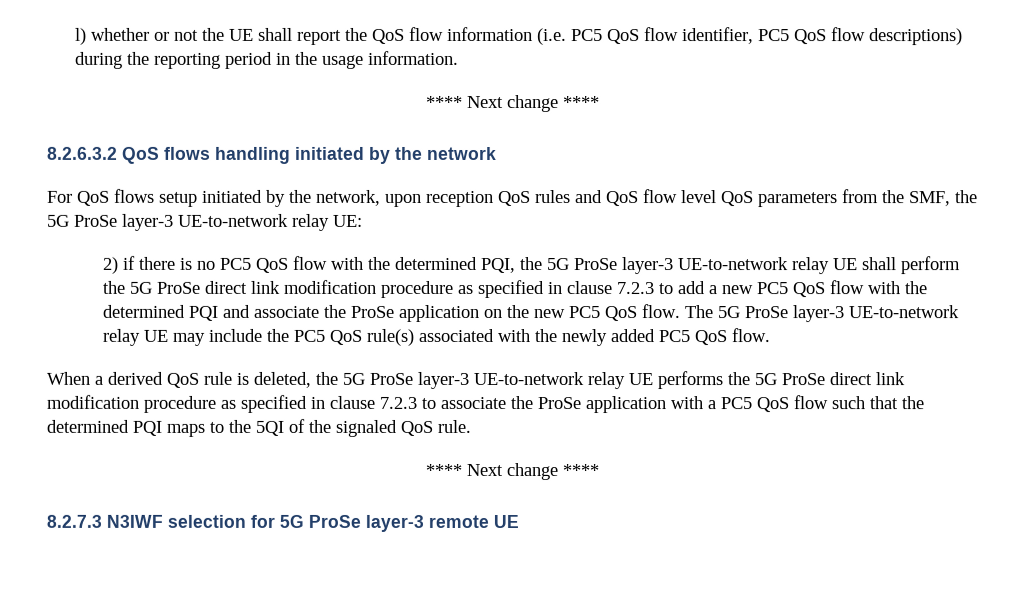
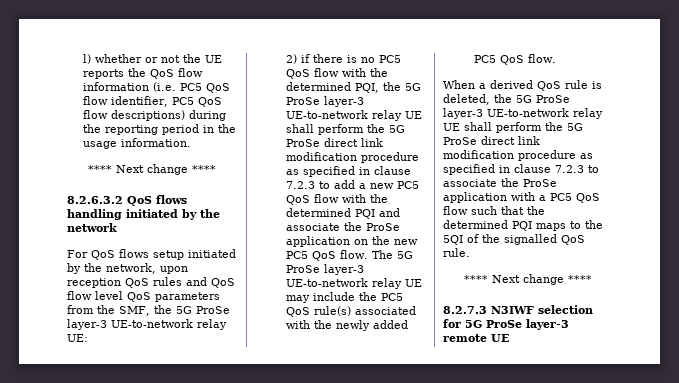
- l) whether or not the UE shall report the QoS flow information (i.e. PC5 QoS flow identifier, PC5 QoS flow descriptions) during the reporting period in the usage information.
+ l) whether or not the UE reports the QoS flow information (i.e. PC5 QoS flow identifier, PC5 QoS flow descriptions) during the reporting period in the usage information.
- When a derived QoS rule is deleted, the 5G ProSe layer-3 UE-to-network relay UE performs the 5G ProSe direct link modification procedure as specified in clause 7.2.3 to associate the ProSe application with a PC5 QoS flow such that the determined PQI maps to the 5QI of the signaled QoS rule.
+ When a derived QoS rule is deleted, the 5G ProSe layer-3 UE-to-network relay UE shall perform the 5G ProSe direct link modification procedure as specified in clause 7.2.3 to associate the ProSe application with a PC5 QoS flow such that the determined PQI maps to the 5QI of the signalled QoS rule.

